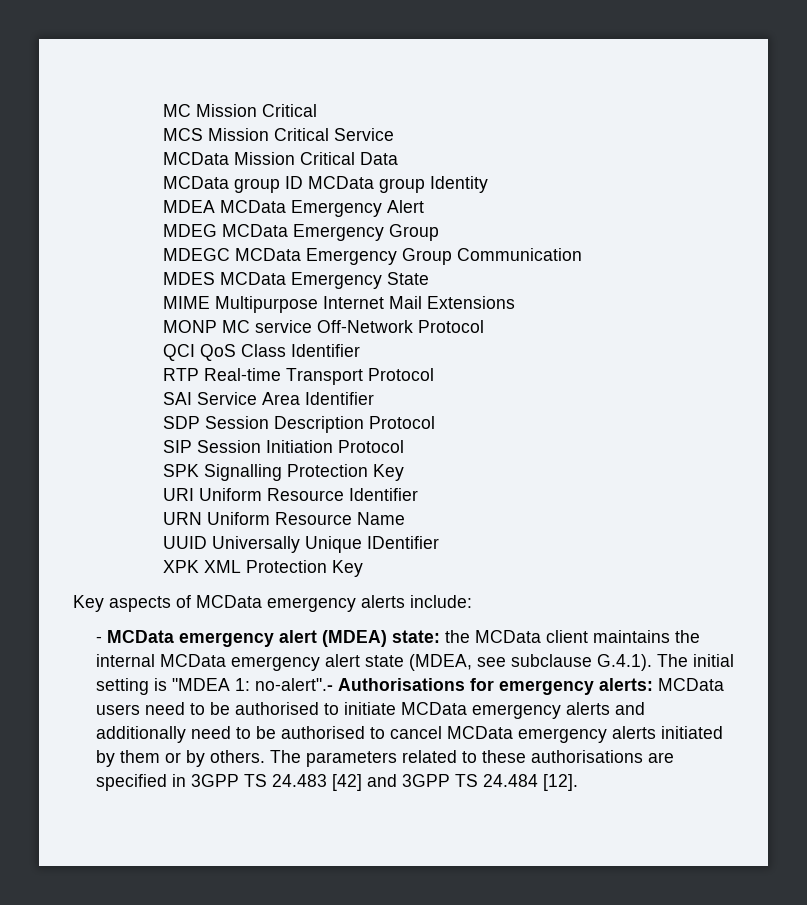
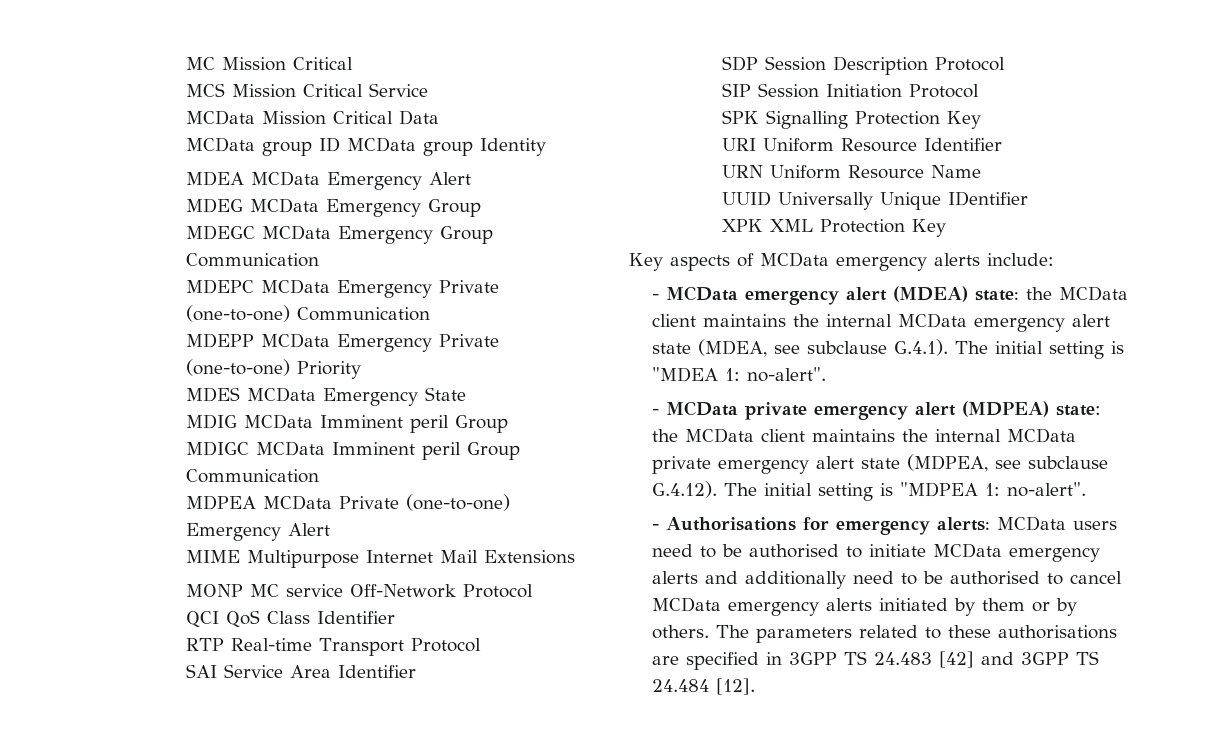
+ MDEPC MCData Emergency Private (one-to-one) Communication
+ MDEPP MCData Emergency Private (one-to-one) Priority
  MDES MCData Emergency State
+ MDIG MCData Imminent peril Group
+ MDIGC MCData Imminent peril Group Communication
+ MDPEA MCData Private (one-to-one) Emergency Alert
- - MCData emergency alert (MDEA) state: the MCData client maintains the internal MCData emergency alert state (MDEA, see subclause G.4.1). The initial setting is "MDEA 1: no-alert".- Authorisations for emergency alerts: MCData users need to be authorised to initiate MCData emergency alerts and additionally need to be authorised to cancel MCData emergency alerts initiated by them or by others.
+ - MCData emergency alert (MDEA) state: the MCData client maintains the internal MCData emergency alert state (MDEA, see subclause G.4.1). The initial setting is "MDEA 1: no-alert".
+ - MCData private emergency alert (MDPEA) state: the MCData client maintains the internal MCData private emergency alert state (MDPEA, see subclause G.4.12). The initial setting is "MDPEA 1: no-alert".
+ - Authorisations for emergency alerts: MCData users need to be authorised to initiate MCData emergency alerts and additionally need to be authorised to cancel MCData emergency alerts initiated by them or by others.

